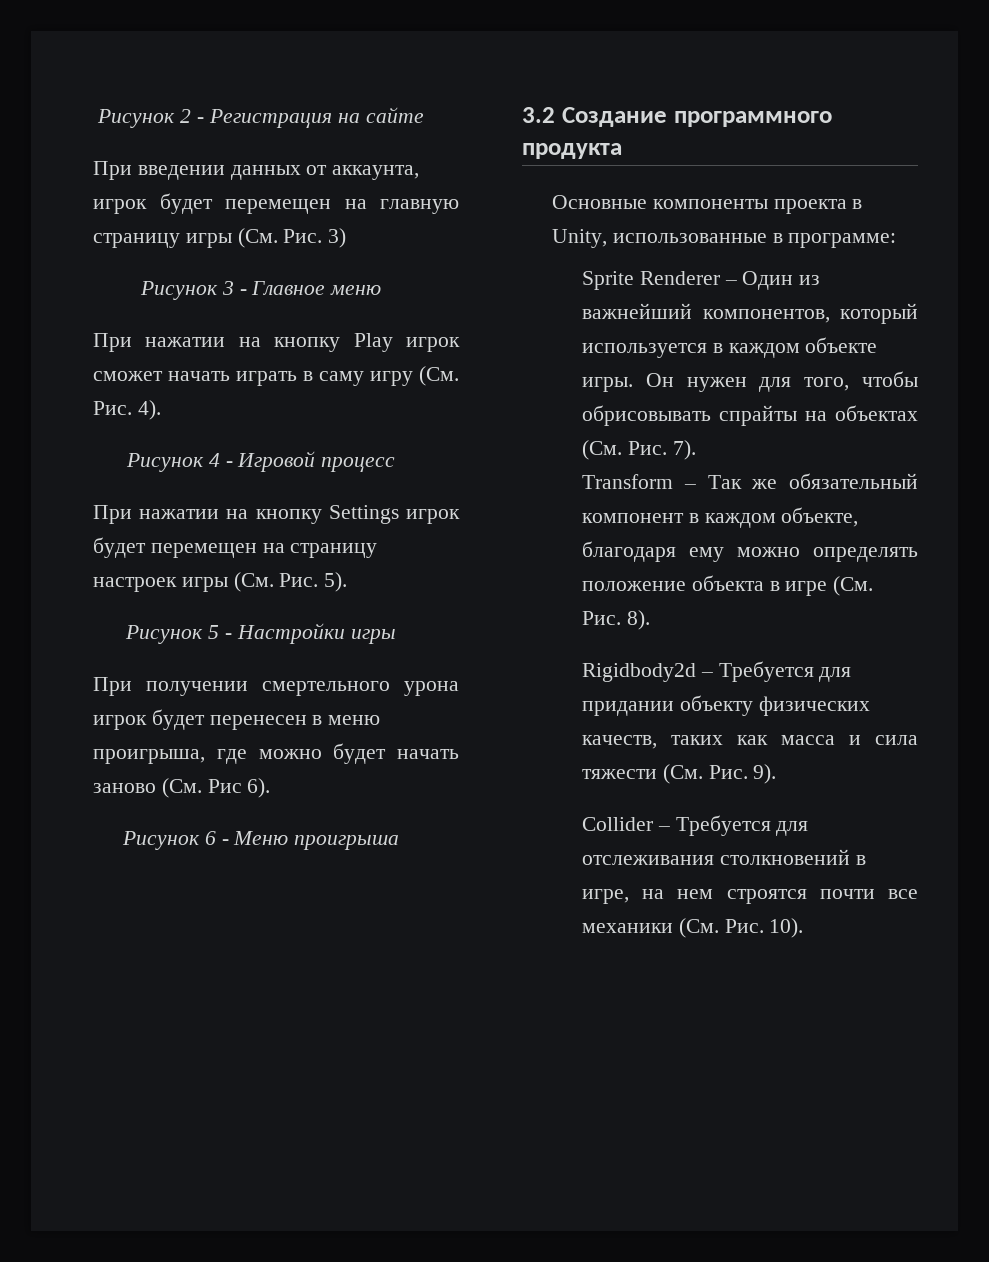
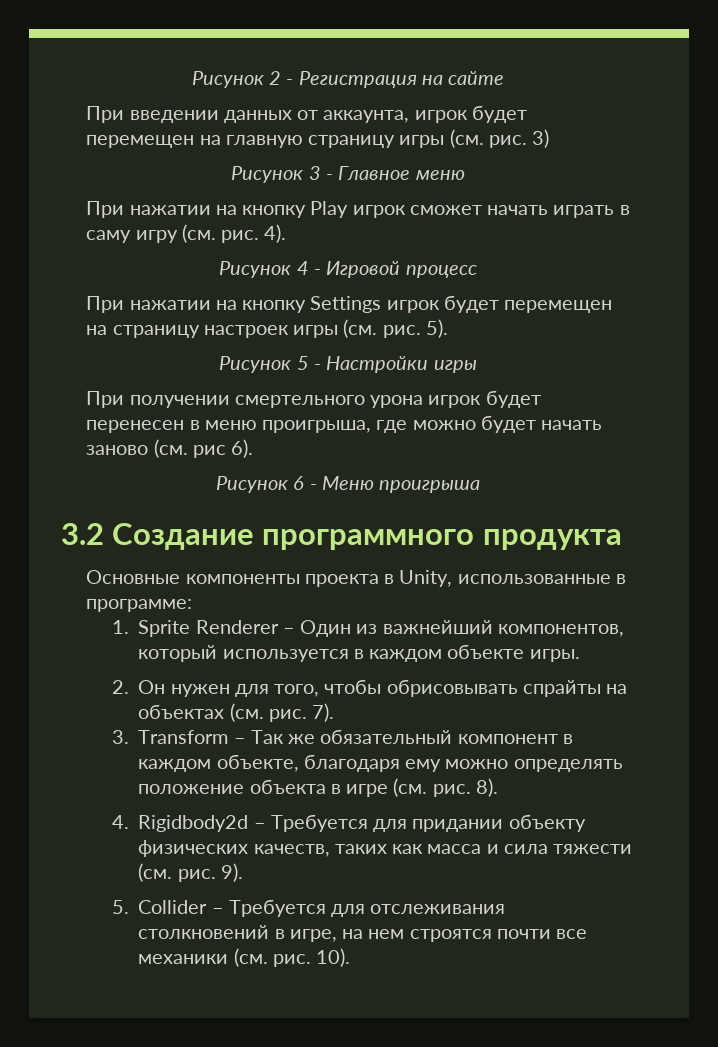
- При введении данных от аккаунта, игрок будет перемещен на главную страницу игры (См. Рис. 3)
+ При введении данных от аккаунта, игрок будет перемещен на главную страницу игры (см. рис. 3)
- При нажатии на кнопку Play игрок сможет начать играть в саму игру (См. Рис. 4).
+ При нажатии на кнопку Play игрок сможет начать играть в саму игру (см. рис. 4).
- При нажатии на кнопку Settings игрок будет перемещен на страницу настроек игры (См. Рис. 5).
+ При нажатии на кнопку Settings игрок будет перемещен на страницу настроек игры (см. рис. 5).
- При получении смертельного урона игрок будет перенесен в меню проигрыша, где можно будет начать заново (См. Рис 6).
+ При получении смертельного урона игрок будет перенесен в меню проигрыша, где можно будет начать заново (см. рис 6).
- Sprite Renderer – Один из важнейший компонентов, который используется в каждом объекте игры. Он нужен для того, чтобы обрисовывать спрайты на объектах (См. Рис. 7).
+ 1. Sprite Renderer – Один из важнейший компонентов, который используется в каждом объекте игры.
+ 2. Он нужен для того, чтобы обрисовывать спрайты на объектах (см. рис. 7).
- Transform – Так же обязательный компонент в каждом объекте, благодаря ему можно определять положение объекта в игре (См. Рис. 8).
+ 3. Transform – Так же обязательный компонент в каждом объекте, благодаря ему можно определять положение объекта в игре (см. рис. 8).
- Rigidbody2d – Требуется для придании объекту физических качеств, таких как масса и сила тяжести (См. Рис. 9).
+ 4. Rigidbody2d – Требуется для придании объекту физических качеств, таких как масса и сила тяжести (см. рис. 9).
- Collider – Требуется для отслеживания столкновений в игре, на нем строятся почти все механики (См. Рис. 10).
+ 5. Collider – Требуется для отслеживания столкновений в игре, на нем строятся почти все механики (см. рис. 10).

